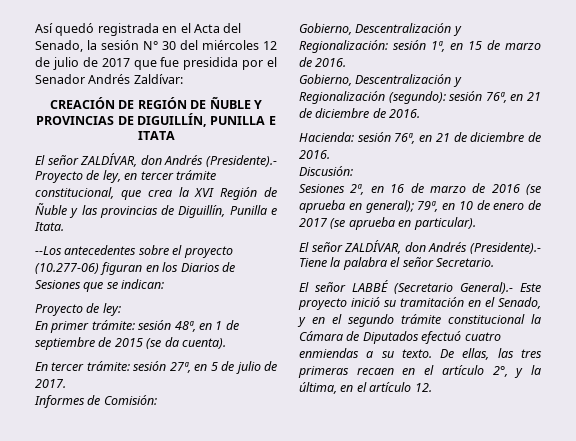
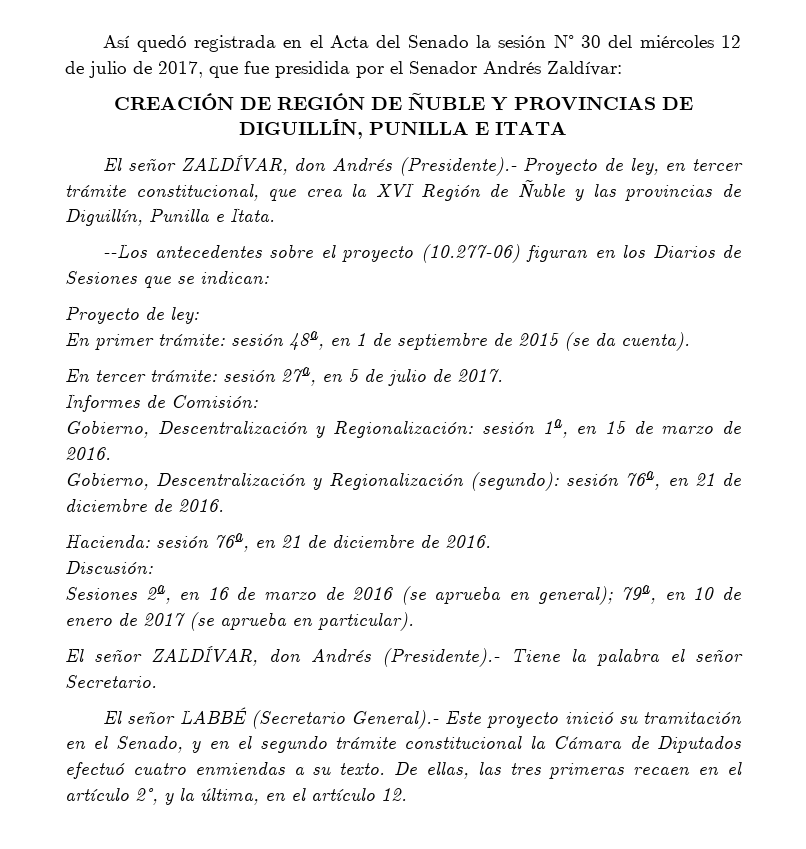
- Así quedó registrada en el Acta del Senado, la sesión N° 30 del miércoles 12 de julio de 2017 que fue presidida por el Senador Andrés Zaldívar:
+ Así quedó registrada en el Acta del Senado la sesión N° 30 del miércoles 12 de julio de 2017, que fue presidida por el Senador Andrés Zaldívar:

